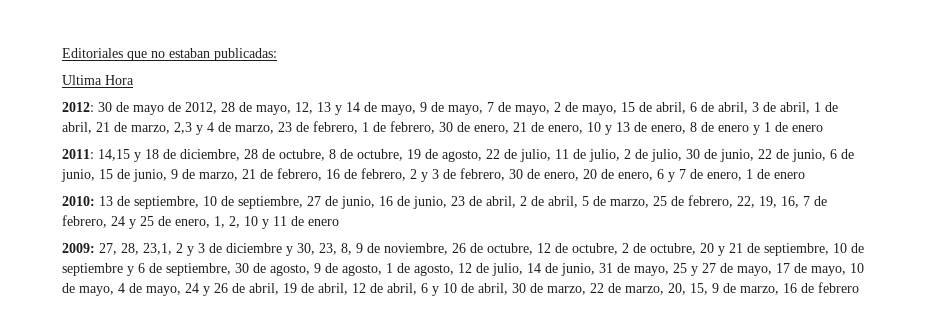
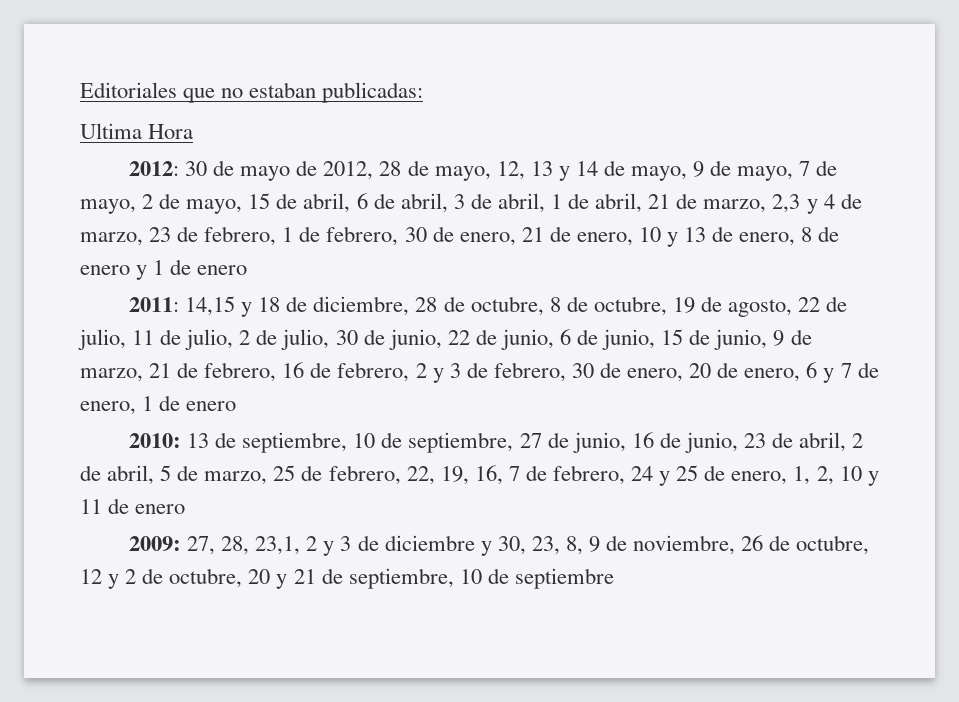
- 2009: 27, 28, 23,1, 2 y 3 de diciembre y 30, 23, 8, 9 de noviembre, 26 de octubre, 12 de octubre, 2 de octubre, 20 y 21 de septiembre, 10 de septiembre y 6 de septiembre, 30 de agosto, 9 de agosto, 1 de agosto, 12 de julio, 14 de junio, 31 de mayo, 25 y 27 de mayo, 17 de mayo, 10 de mayo, 4 de mayo, 24 y 26 de abril, 19 de abril, 12 de abril, 6 y 10 de abril, 30 de marzo, 22 de marzo, 20, 15, 9 de marzo, 16 de febrero
+ 2009: 27, 28, 23,1, 2 y 3 de diciembre y 30, 23, 8, 9 de noviembre, 26 de octubre, 12 y 2 de octubre, 20 y 21 de septiembre, 10 de septiembre

